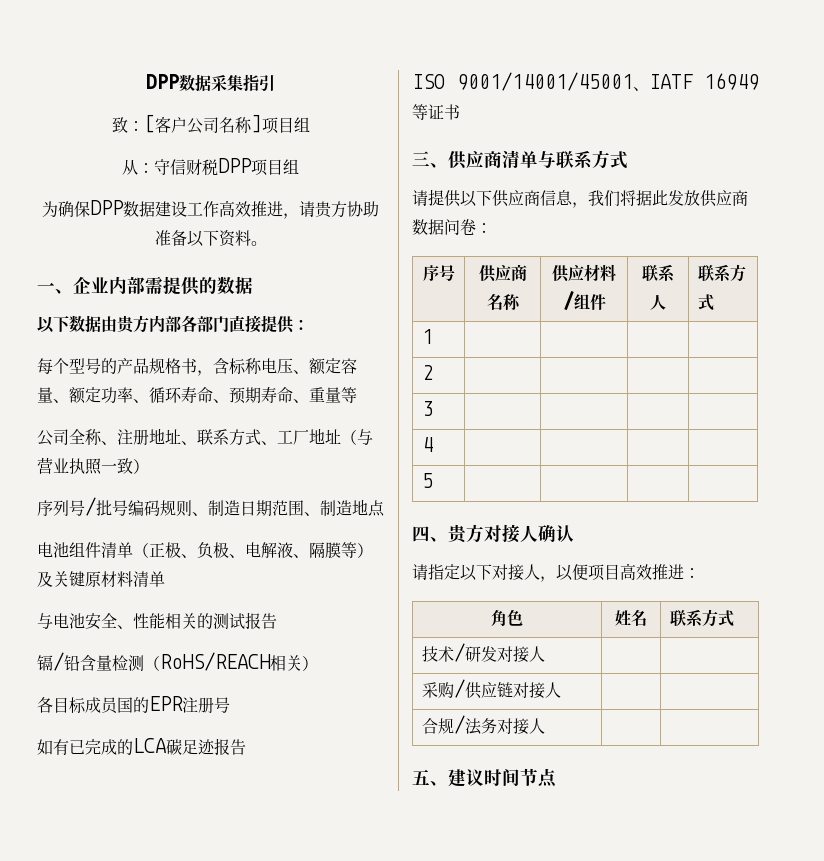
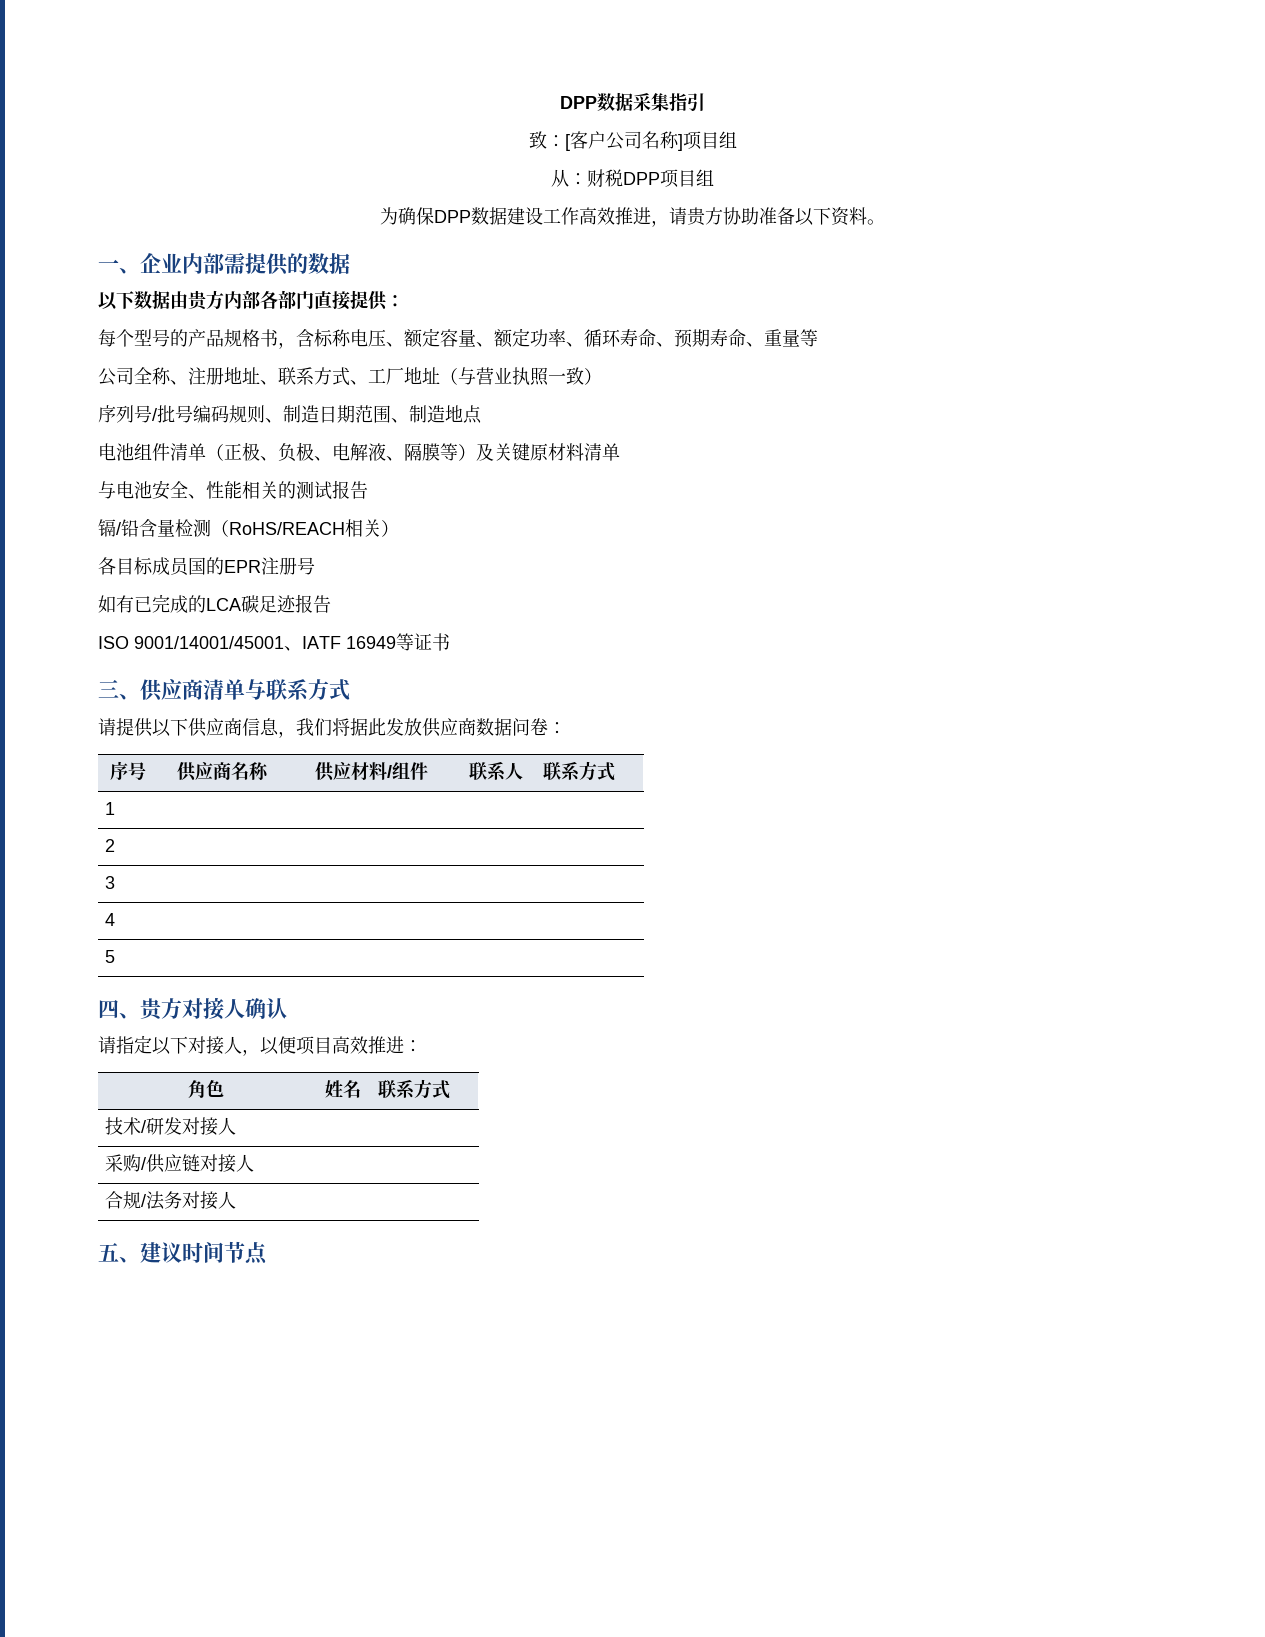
- 从：守信财税DPP项目组
+ 从：财税DPP项目组

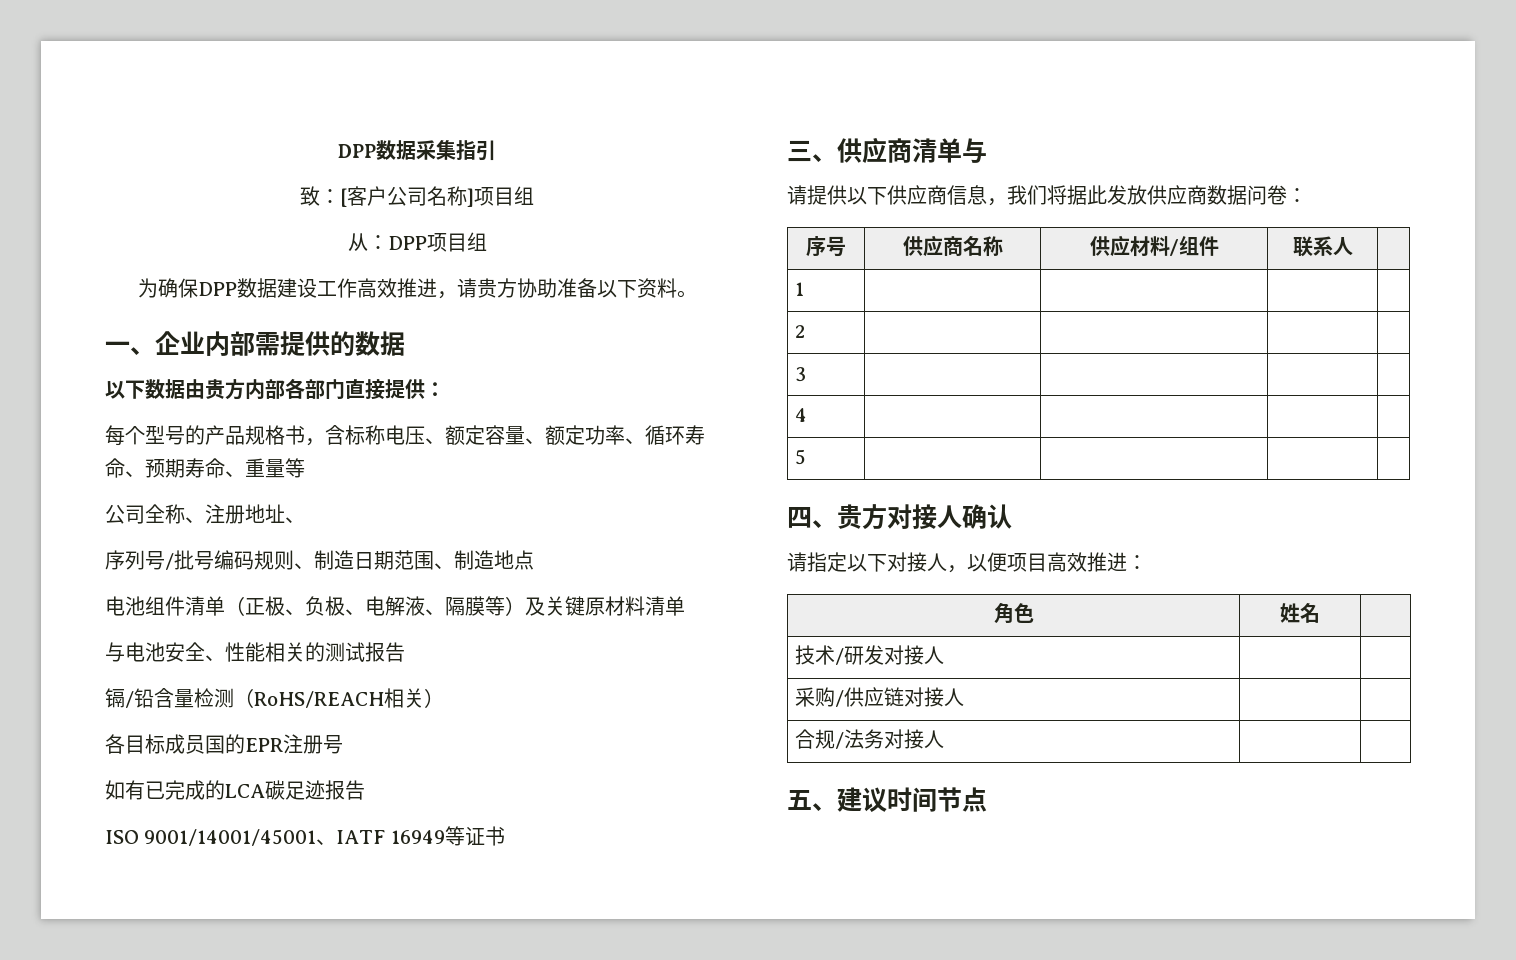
- 从：财税DPP项目组
+ 从：DPP项目组
- 公司全称、注册地址、联系方式、工厂地址（与营业执照一致）
+ 公司全称、注册地址、
- 三、供应商清单与联系方式
+ 三、供应商清单与
- 序号 | 供应商名称 | 供应材料/组件 | 联系人 | 联系方式
+ 序号 | 供应商名称 | 供应材料/组件 | 联系人 |
- 角色 | 姓名 | 联系方式
+ 角色 | 姓名 |

